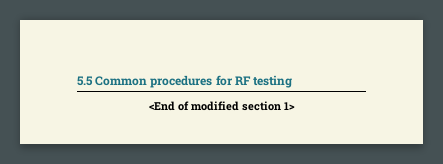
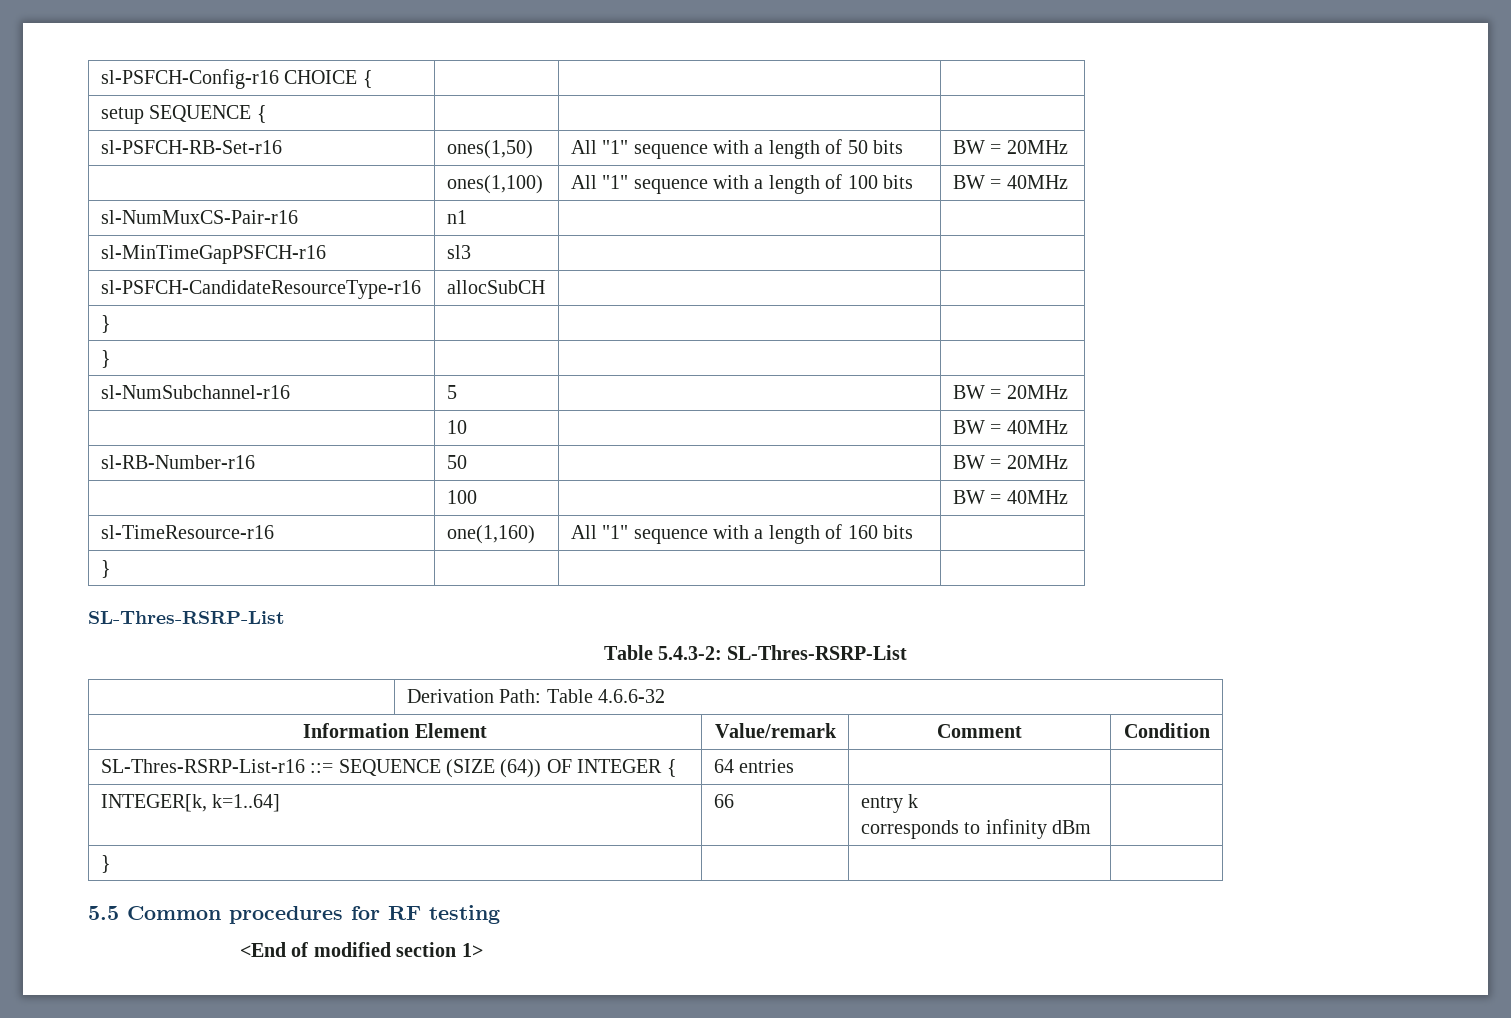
+ sl-PSFCH-Config-r16 CHOICE { | | |
+ setup SEQUENCE { | | |
+ sl-PSFCH-RB-Set-r16 | ones(1,50) | All "1" sequence with a length of 50 bits | BW = 20MHz
+ | ones(1,100) | All "1" sequence with a length of 100 bits | BW = 40MHz
+ sl-NumMuxCS-Pair-r16 | n1 | |
+ sl-MinTimeGapPSFCH-r16 | sl3 | |
+ sl-PSFCH-CandidateResourceType-r16 | allocSubCH | |
+ } | | |
+ } | | |
+ sl-NumSubchannel-r16 | 5 | | BW = 20MHz
+ | 10 | | BW = 40MHz
+ sl-RB-Number-r16 | 50 | | BW = 20MHz
+ | 100 | | BW = 40MHz
+ sl-TimeResource-r16 | one(1,160) | All "1" sequence with a length of 160 bits |
+ } | | |
+ SL-Thres-RSRP-List
+ Table 5.4.3-2: SL-Thres-RSRP-List
+ | Derivation Path: Table 4.6.6-32
+ Information Element | Value/remark | Comment | Condition
+ SL-Thres-RSRP-List-r16 ::= SEQUENCE (SIZE (64)) OF INTEGER { | 64 entries | |
+ INTEGER[k, k=1..64] | 66 | entry k
+ corresponds to infinity dBm |
+ } | | |

